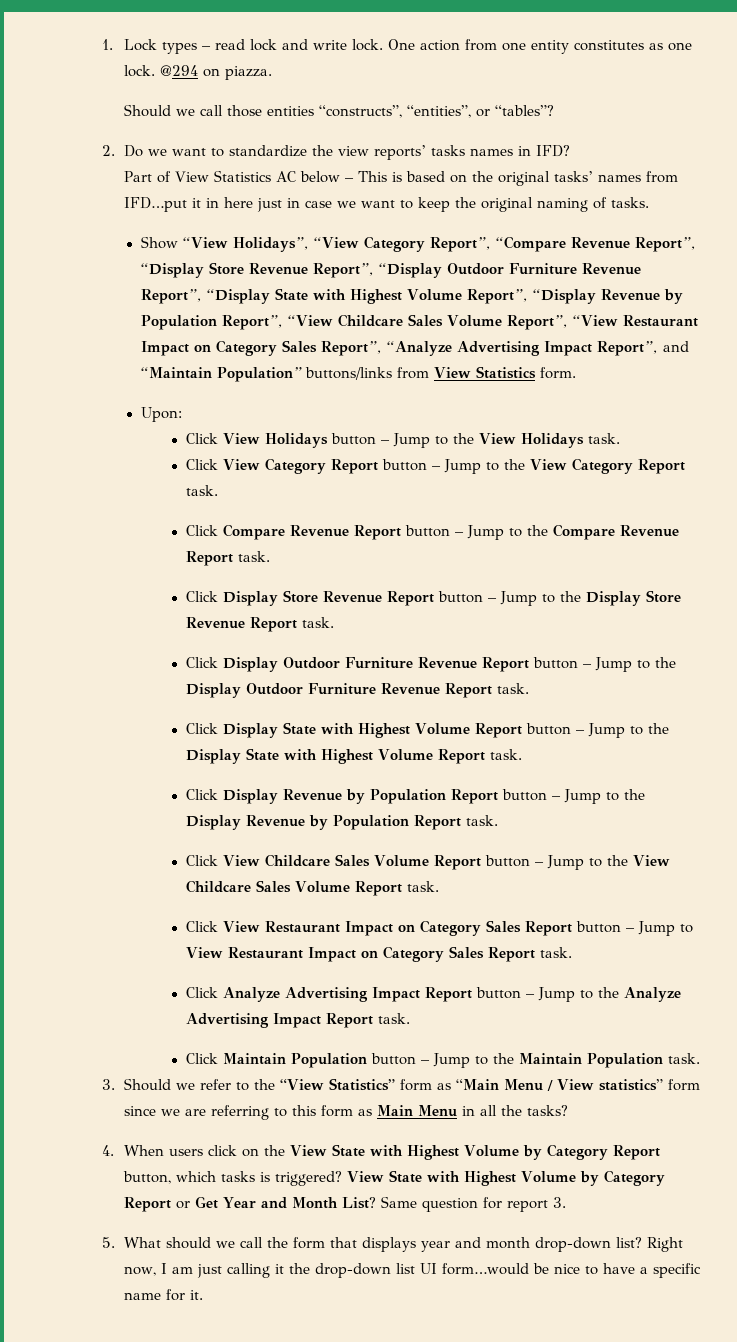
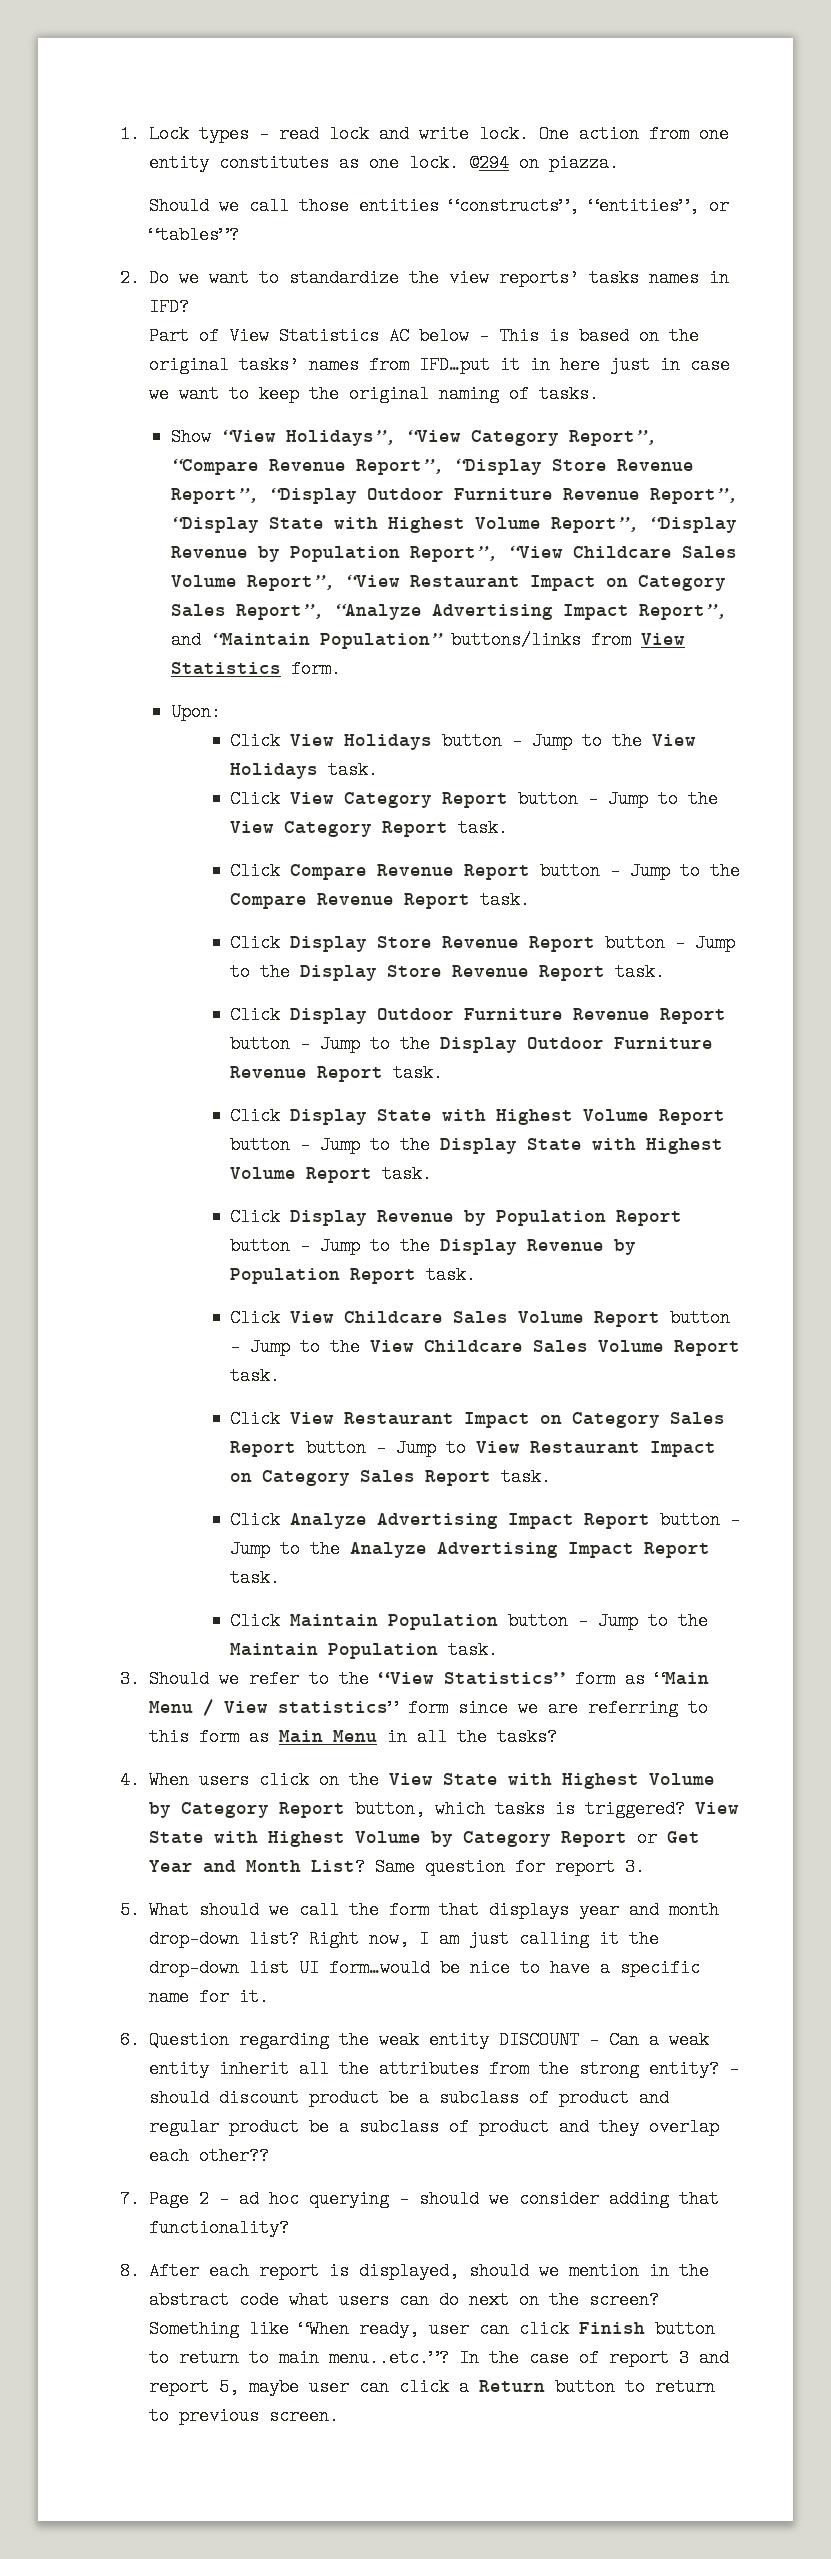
+ 6. Question regarding the weak entity DISCOUNT – Can a weak entity inherit all the attributes from the strong entity? – should discount product be a subclass of product and regular product be a subclass of product and they overlap each other??
+ 7. Page 2 – ad hoc querying – should we consider adding that functionality?
+ 8. After each report is displayed, should we mention in the abstract code what users can do next on the screen? Something like “When ready, user can click Finish button to return to main menu..etc.”? In the case of report 3 and report 5, maybe user can click a Return button to return to previous screen.

